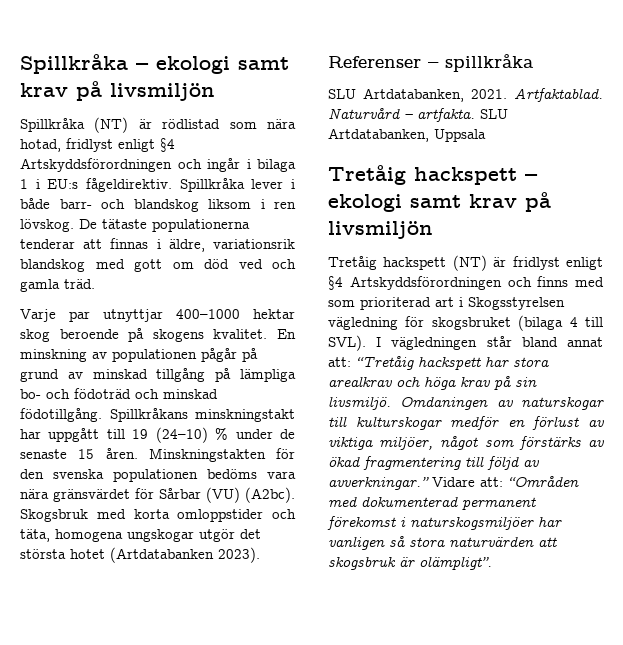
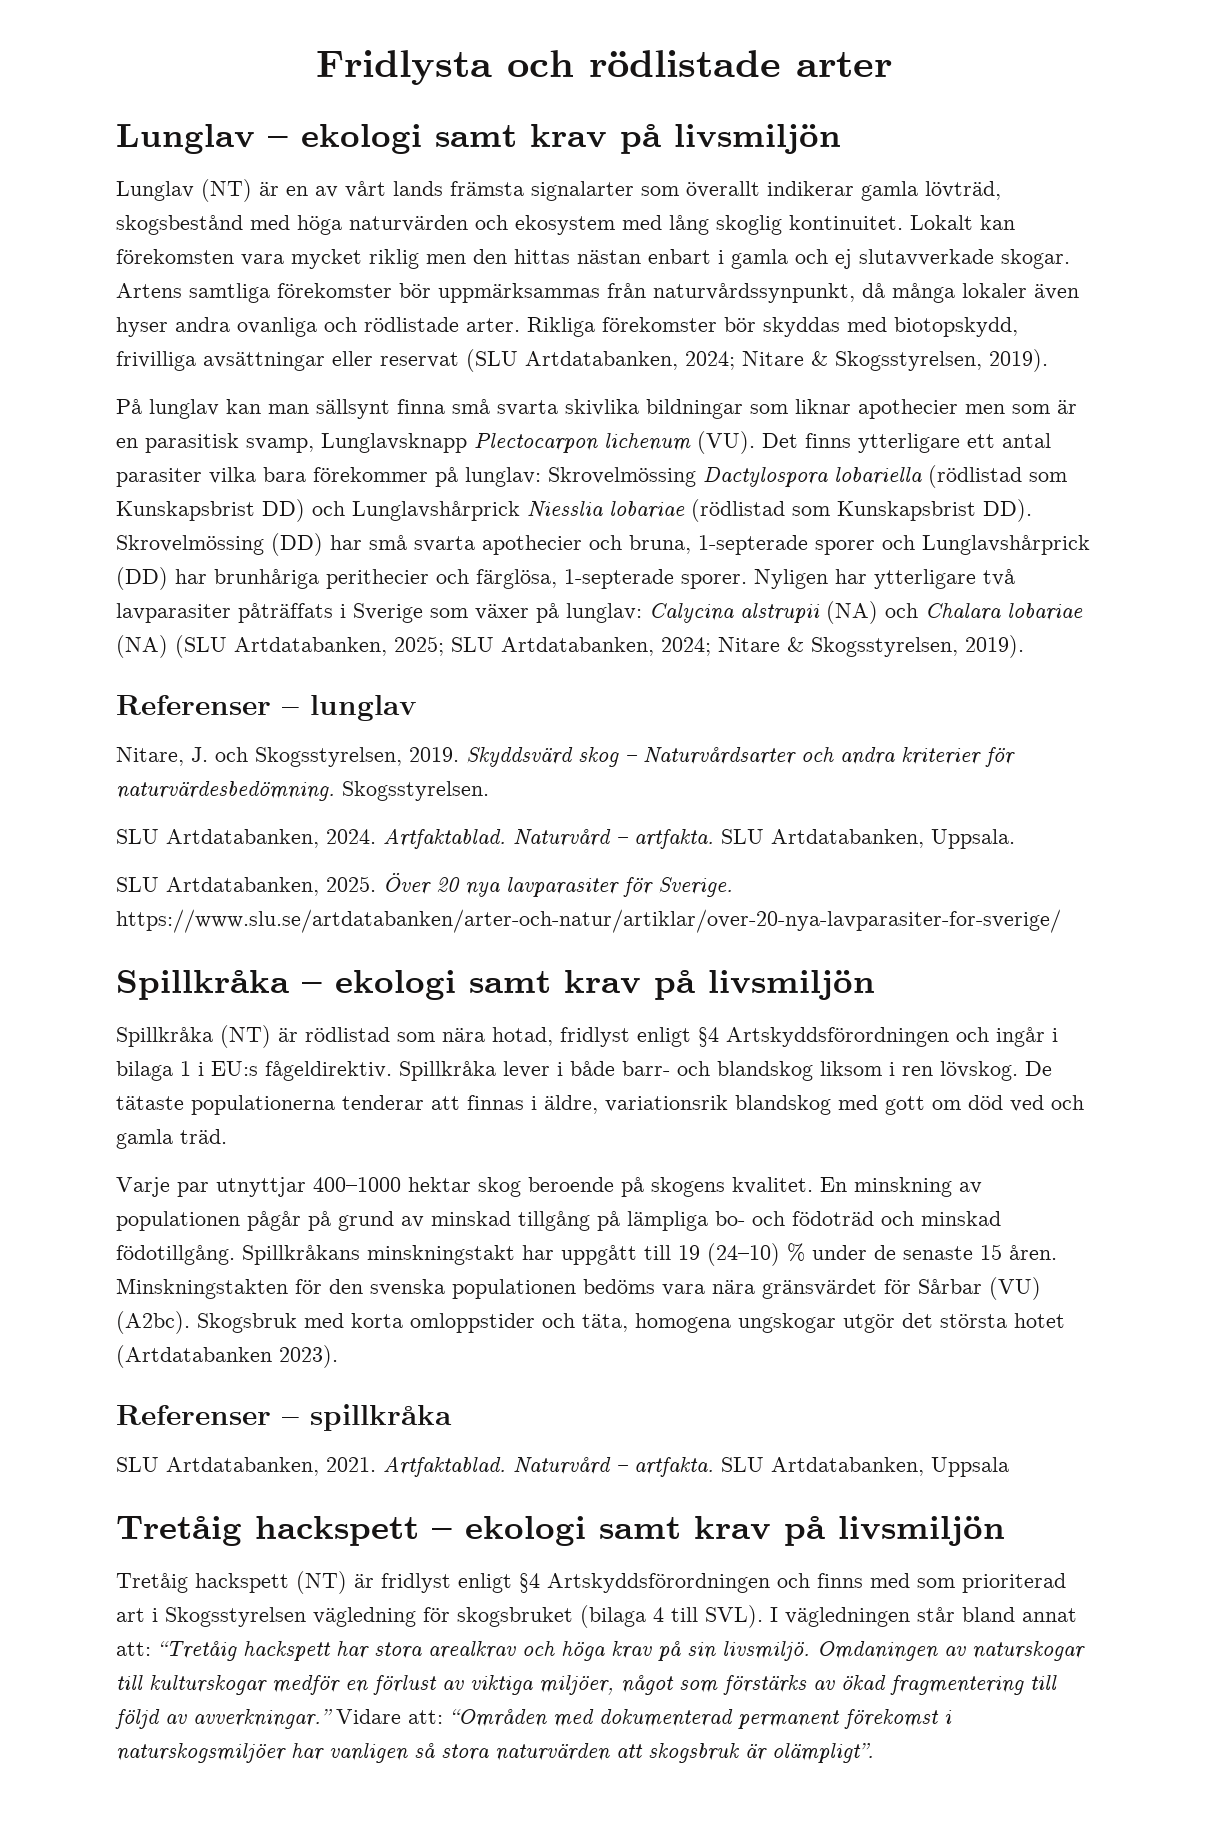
+ Fridlysta och rödlistade arter
+ Lunglav – ekologi samt krav på livsmiljön
+ Lunglav (NT) är en av vårt lands främsta signalarter som överallt indikerar gamla lövträd, skogsbestånd med höga naturvärden och ekosystem med lång skoglig kontinuitet. Lokalt kan förekomsten vara mycket riklig men den hittas nästan enbart i gamla och ej slutavverkade skogar. Artens samtliga förekomster bör uppmärksammas från naturvårdssynpunkt, då många lokaler även hyser andra ovanliga och rödlistade arter. Rikliga förekomster bör skyddas med biotopskydd, frivilliga avsättningar eller reservat (SLU Artdatabanken, 2024; Nitare & Skogsstyrelsen, 2019).
+ På lunglav kan man sällsynt finna små svarta skivlika bildningar som liknar apothecier men som är en parasitisk svamp, Lunglavsknapp Plectocarpon lichenum (VU). Det finns ytterligare ett antal parasiter vilka bara förekommer på lunglav: Skrovelmössing Dactylospora lobariella (rödlistad som Kunskapsbrist DD) och Lunglavshårprick Niesslia lobariae (rödlistad som Kunskapsbrist DD). Skrovelmössing (DD) har små svarta apothecier och bruna, 1-septerade sporer och Lunglavshårprick (DD) har brunhåriga perithecier och färglösa, 1-septerade sporer. Nyligen har ytterligare två lavparasiter påträffats i Sverige som växer på lunglav: Calycina alstrupii (NA) och Chalara lobariae (NA) (SLU Artdatabanken, 2025; SLU Artdatabanken, 2024; Nitare & Skogsstyrelsen, 2019).
+ Referenser – lunglav
+ Nitare, J. och Skogsstyrelsen, 2019. Skyddsvärd skog – Naturvårdsarter och andra kriterier för naturvärdesbedömning. Skogsstyrelsen.
+ SLU Artdatabanken, 2024. Artfaktablad. Naturvård – artfakta. SLU Artdatabanken, Uppsala.
+ SLU Artdatabanken, 2025. Över 20 nya lavparasiter för Sverige. https://www.slu.se/artdatabanken/arter-och-natur/artiklar/over-20-nya-lavparasiter-for-sverige/

